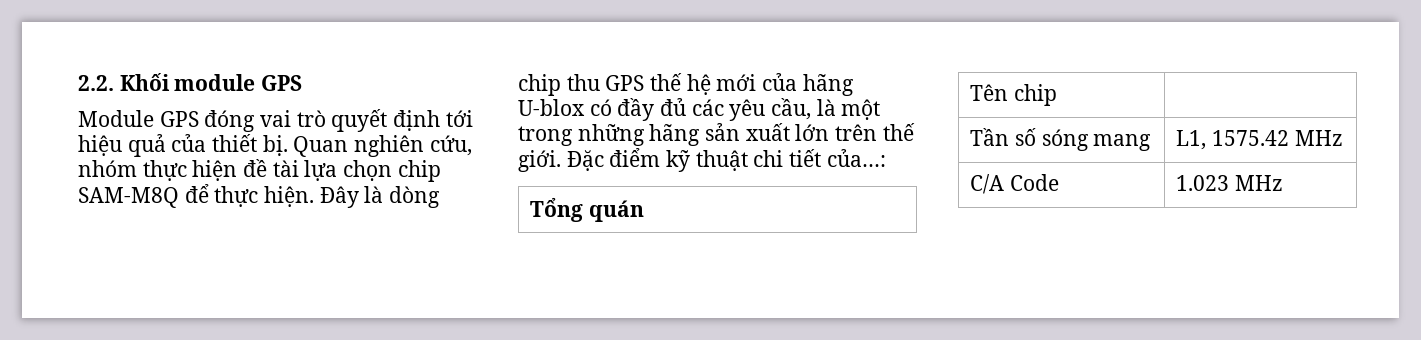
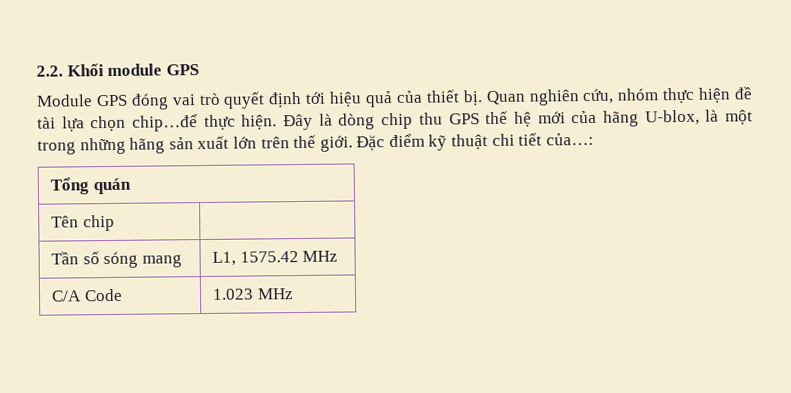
- Quan nghiên cứu, nhóm thực hiện đề tài lựa chọn chip SAM-M8Q để thực hiện.
+ Quan nghiên cứu, nhóm thực hiện đề tài lựa chọn chip…để thực hiện.
- Đây là dòng chip thu GPS thế hệ mới của hãng U-blox có đầy đủ các yêu cầu, là một trong những hãng sản xuất lớn trên thế giới.
+ Đây là dòng chip thu GPS thế hệ mới của hãng U-blox, là một trong những hãng sản xuất lớn trên thế giới.

